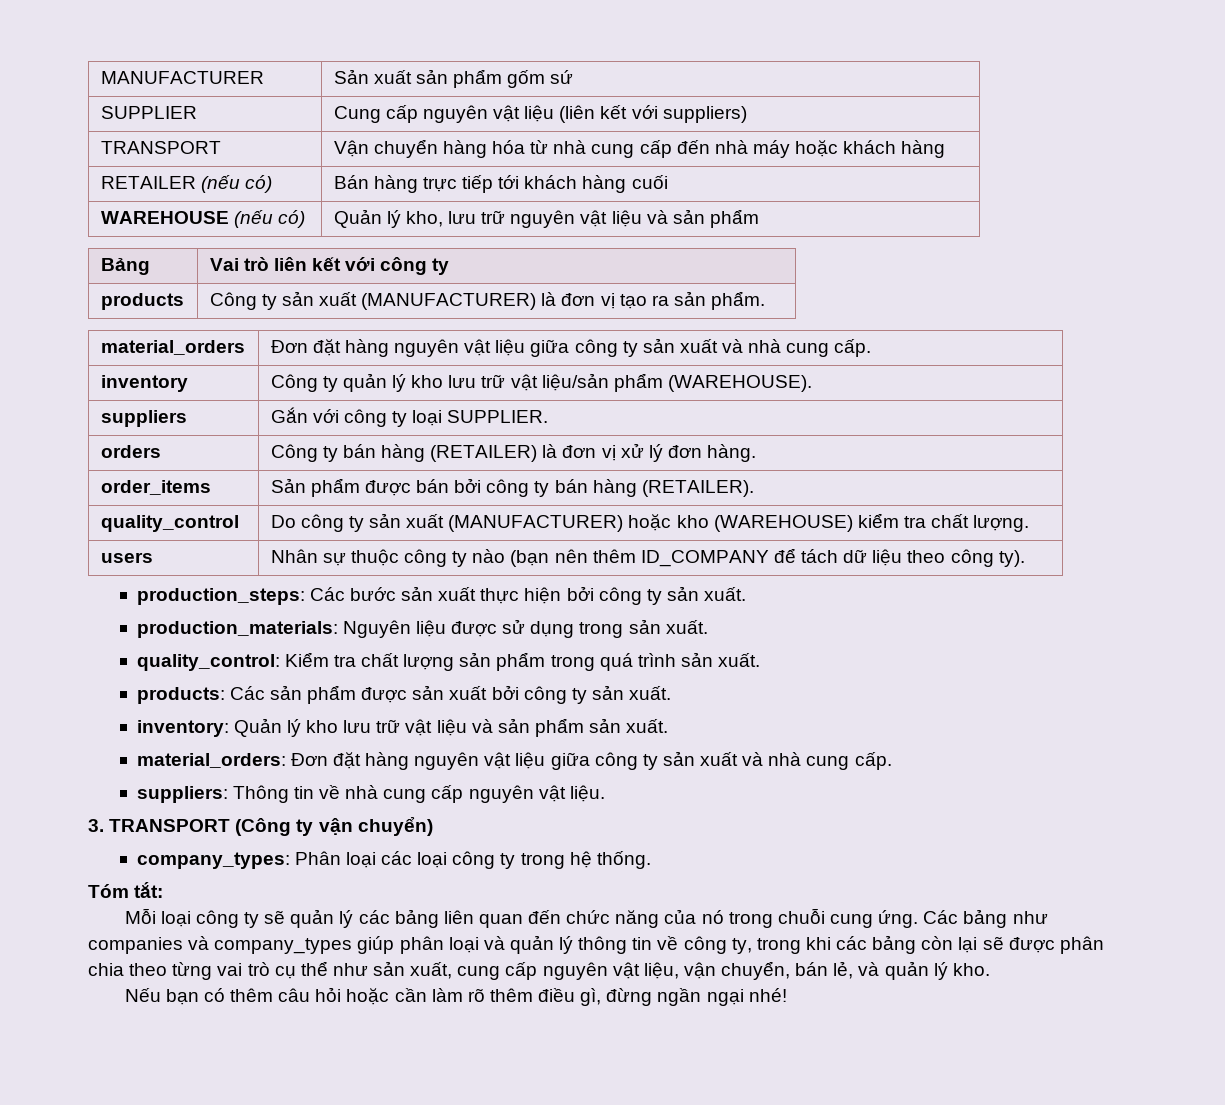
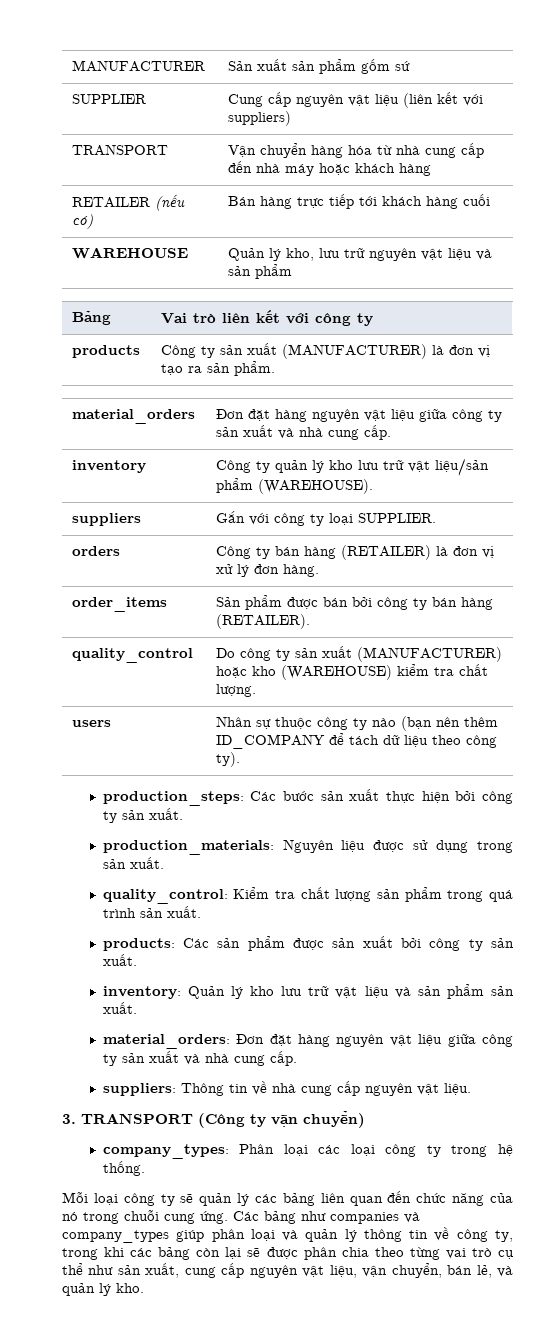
- WAREHOUSE (nếu có) | Quản lý kho, lưu trữ nguyên vật liệu và sản phẩm
+ WAREHOUSE | Quản lý kho, lưu trữ nguyên vật liệu và sản phẩm
- Tóm tắt:
- Nếu bạn có thêm câu hỏi hoặc cần làm rõ thêm điều gì, đừng ngần ngại nhé!

